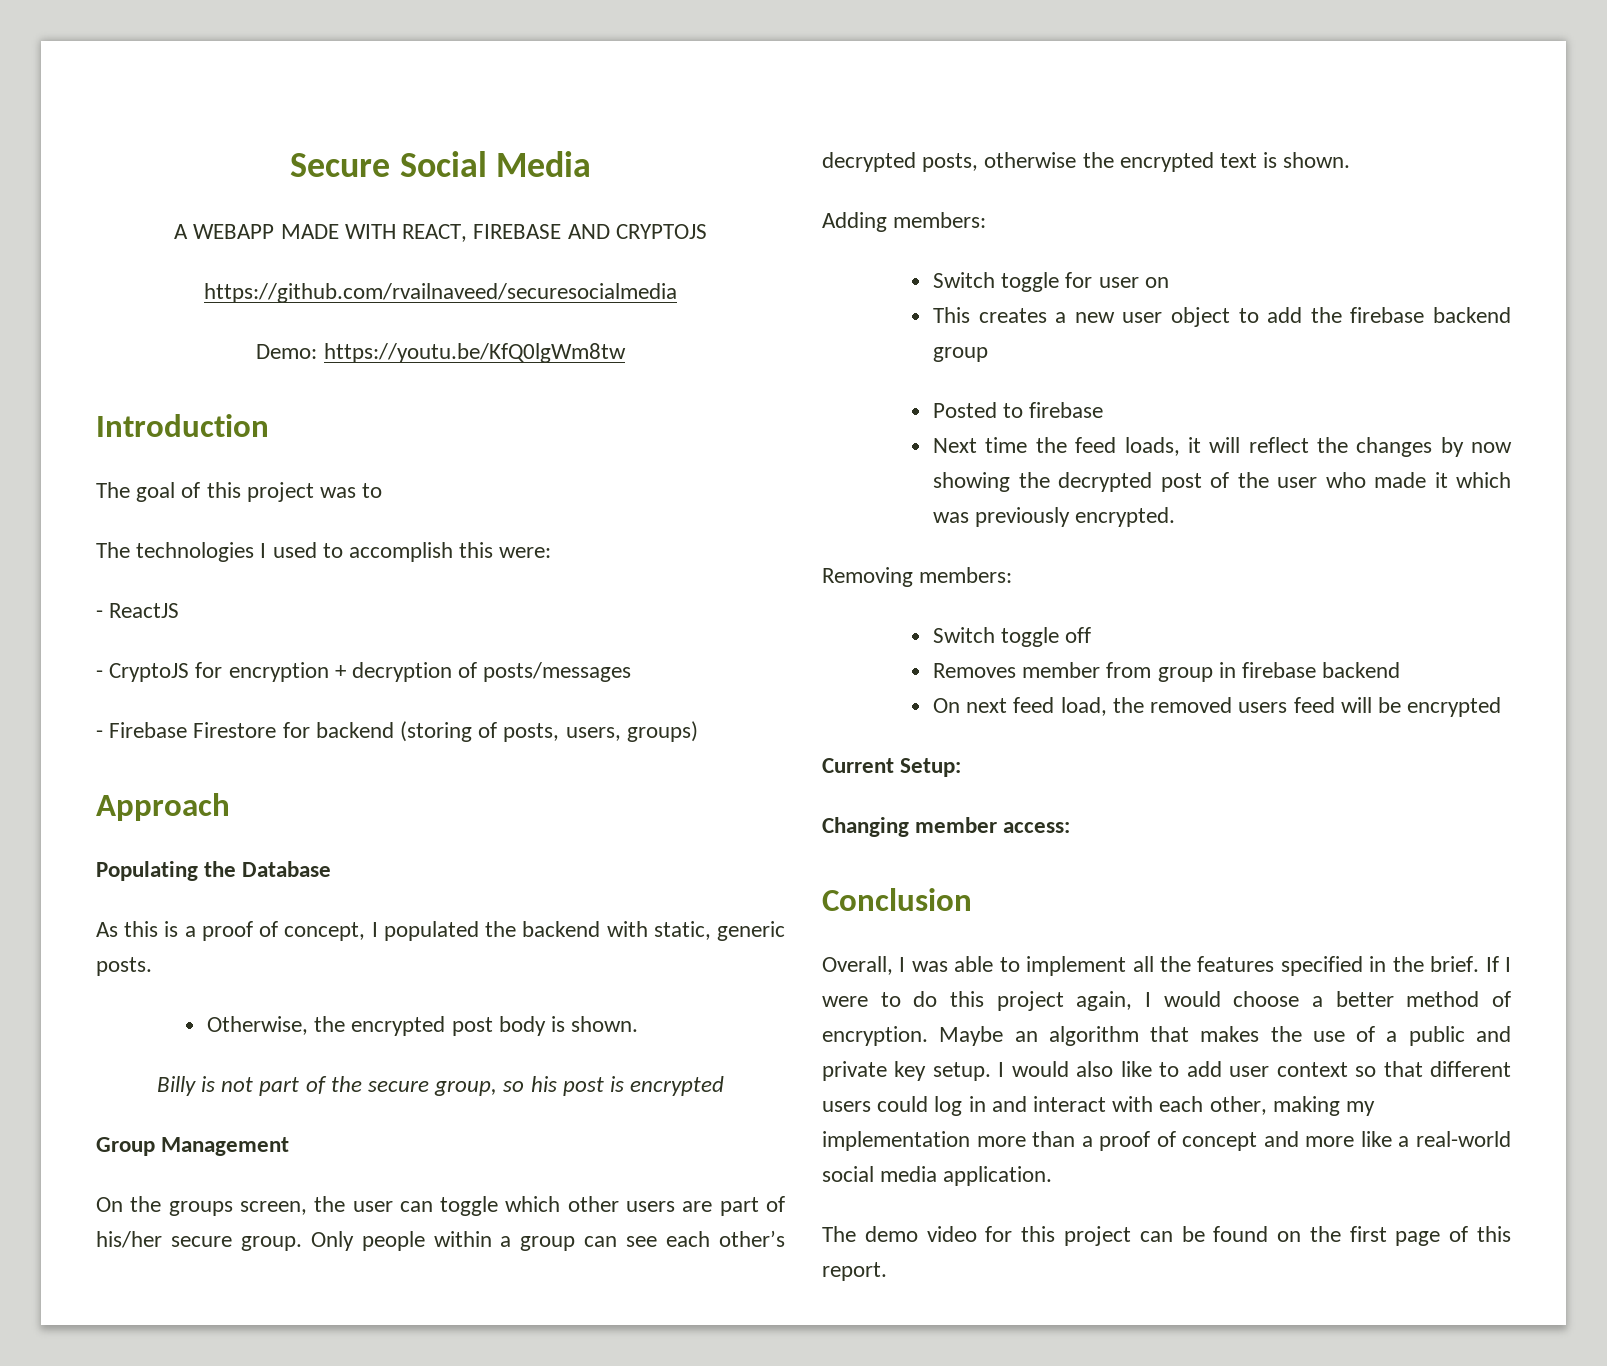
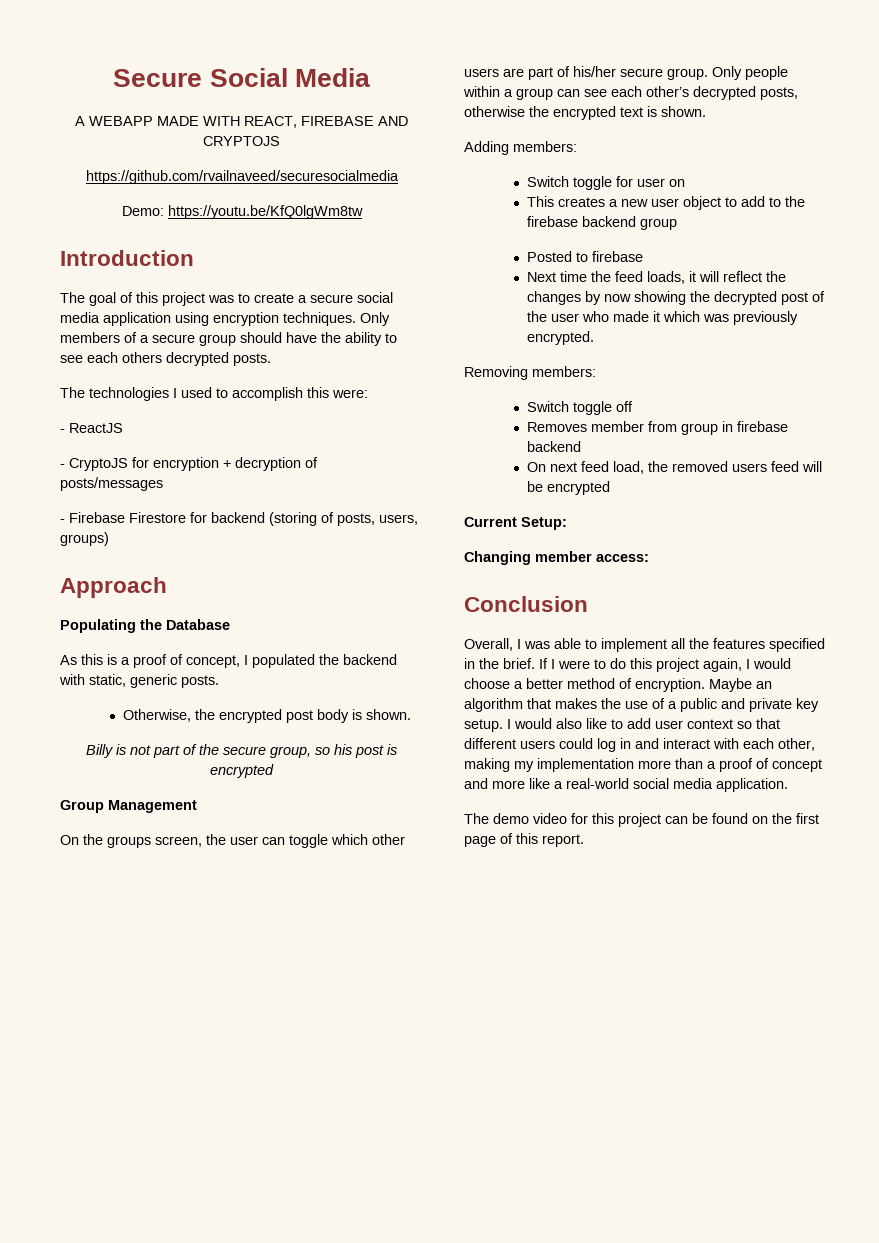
- The goal of this project was to
+ The goal of this project was to create a secure social media application using encryption techniques. Only members of a secure group should have the ability to see each others decrypted posts.
- This creates a new user object to add the firebase backend group
+ This creates a new user object to add to the firebase backend group

